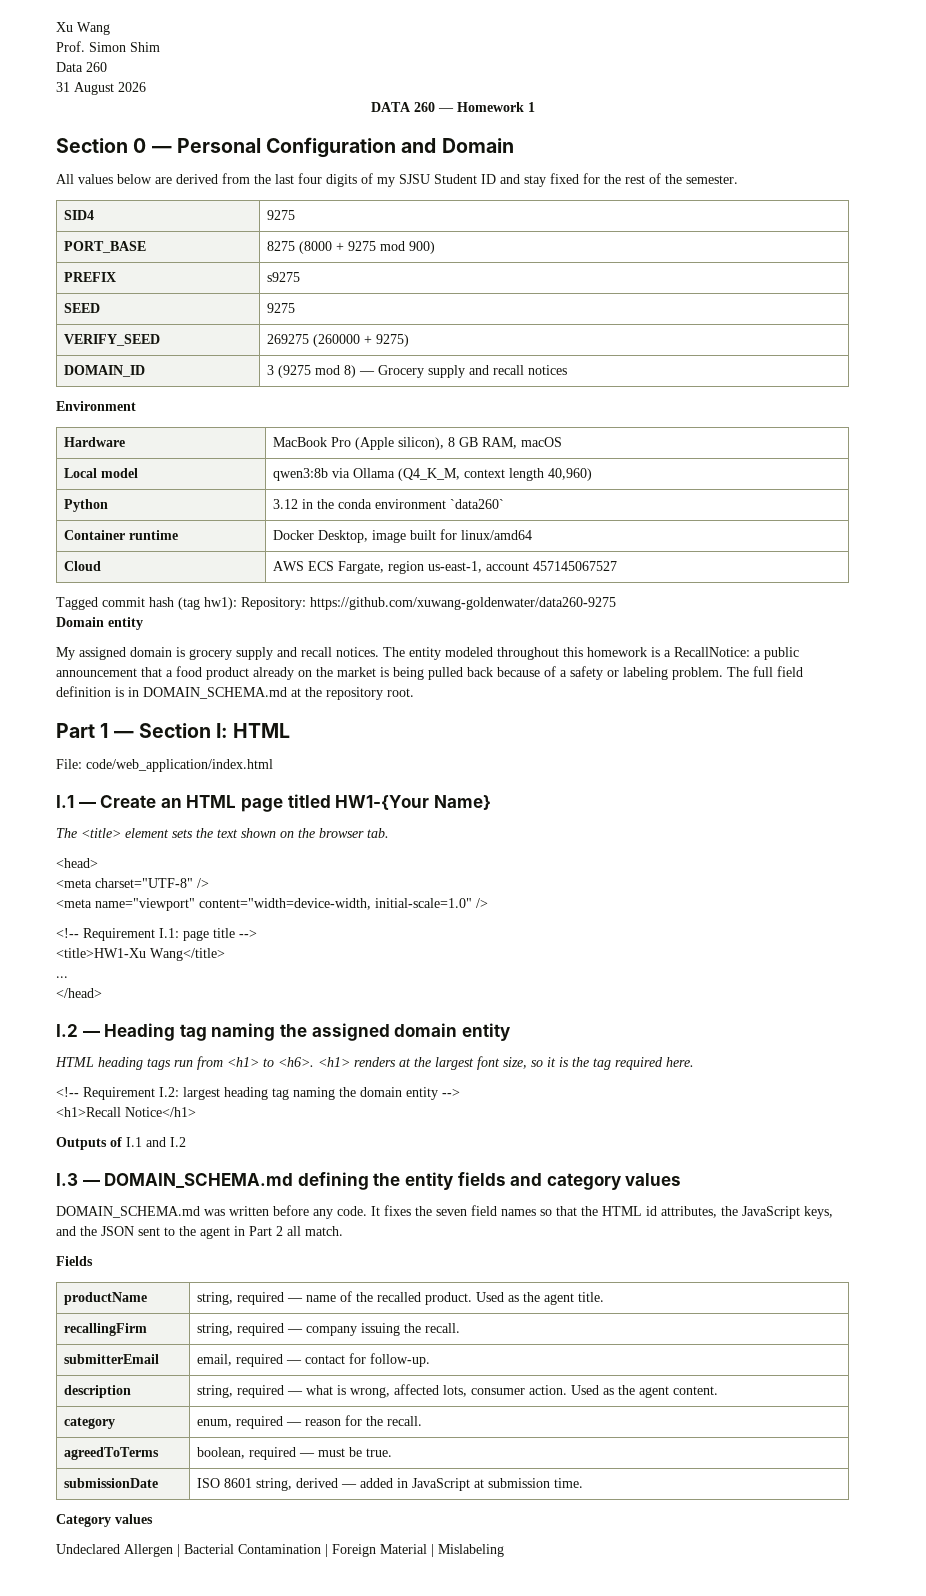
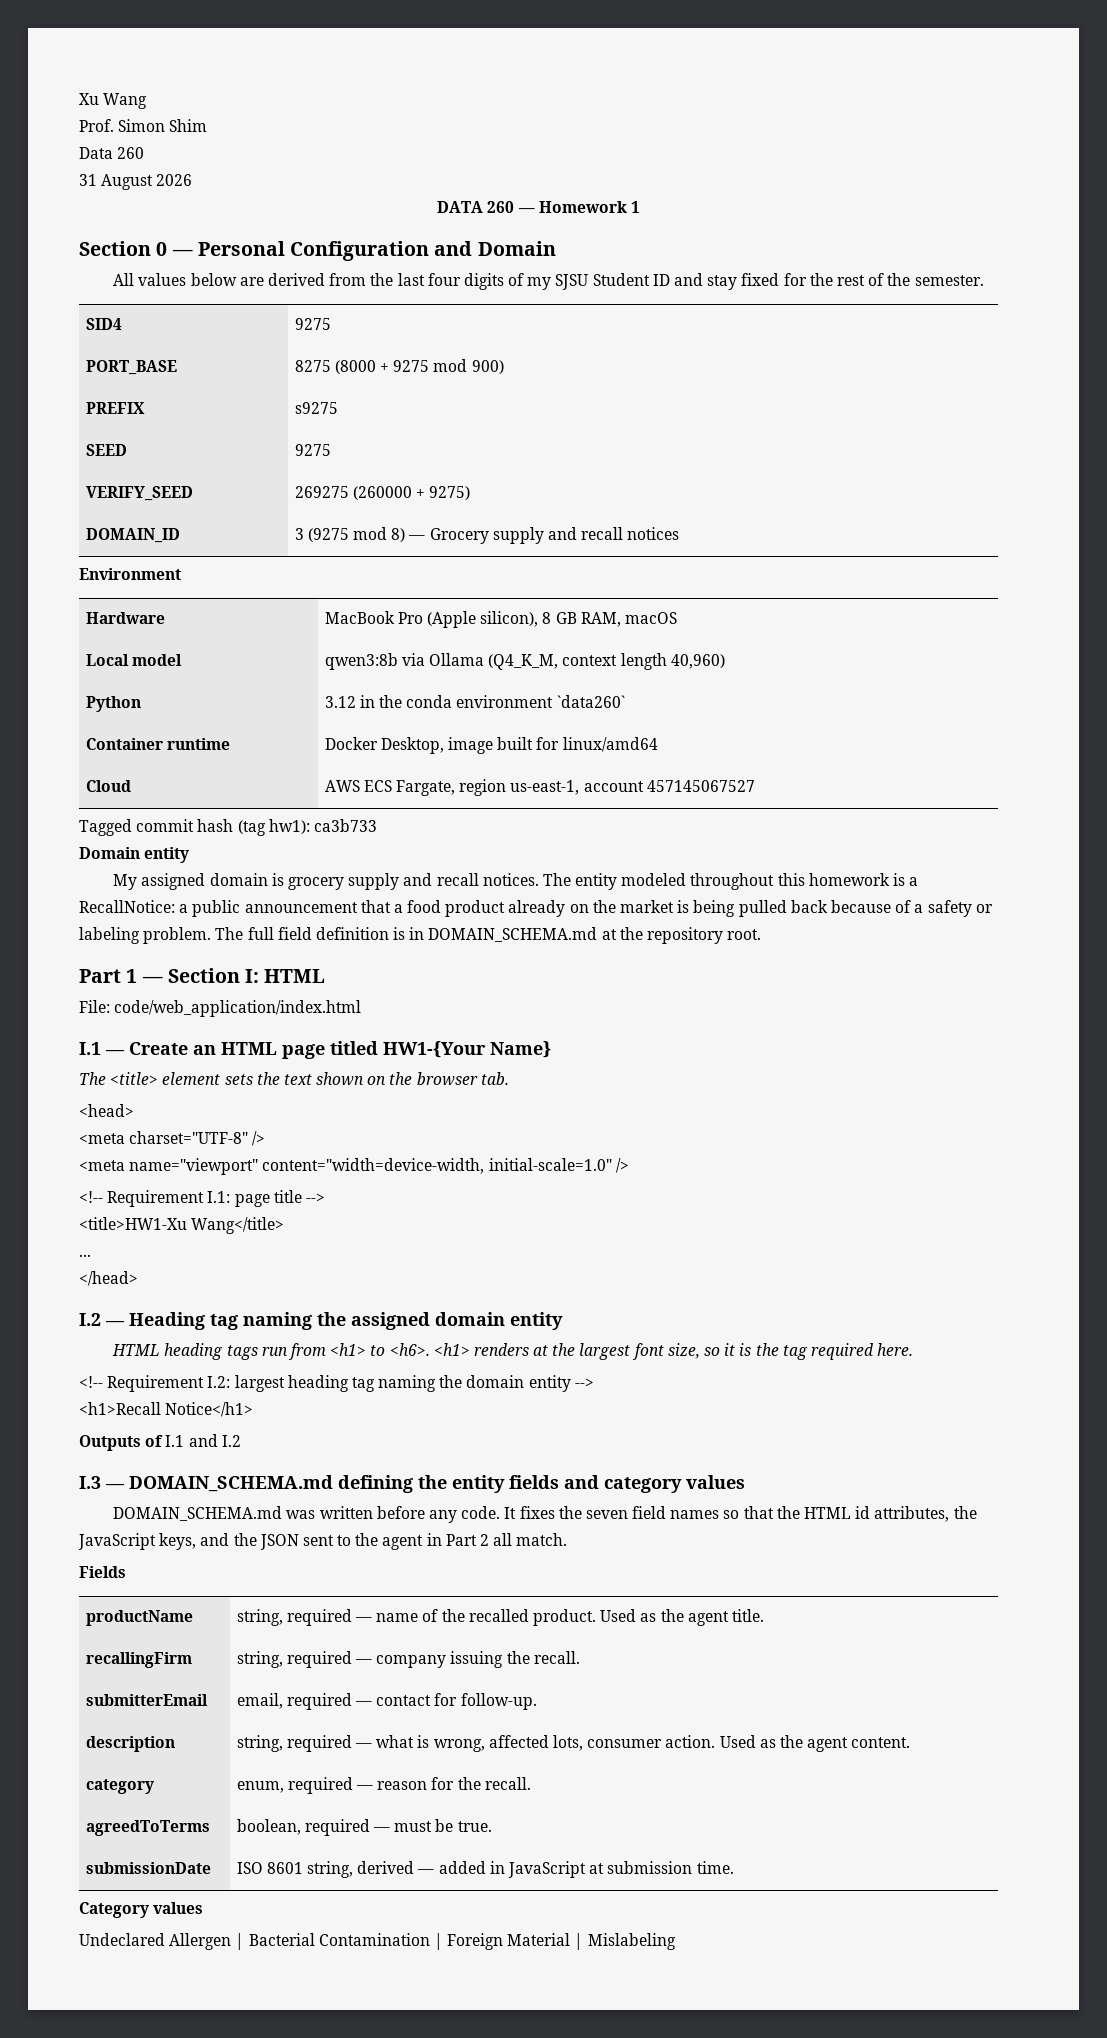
- Tagged commit hash (tag hw1): Repository: https://github.com/xuwang-goldenwater/data260-9275
+ Tagged commit hash (tag hw1): ca3b733

